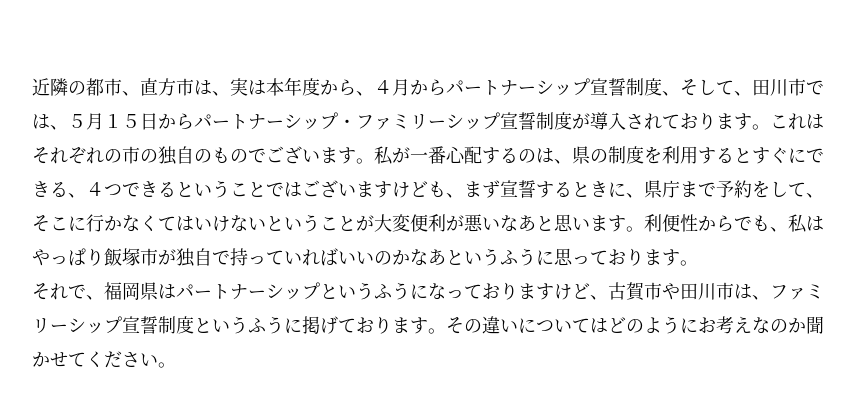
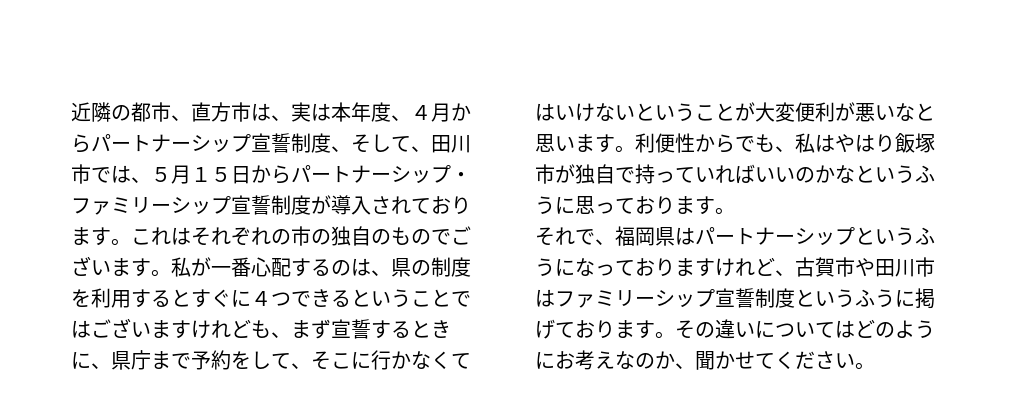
- 近隣の都市、直方市は、実は本年度から、４月からパートナーシップ宣誓制度、そして、田川市では、５月１５日からパートナーシップ・ファミリーシップ宣誓制度が導入されております。
+ 近隣の都市、直方市は、実は本年度、４月からパートナーシップ宣誓制度、そして、田川市では、５月１５日からパートナーシップ・ファミリーシップ宣誓制度が導入されております。
- 私が一番心配するのは、県の制度を利用するとすぐにできる、４つできるということではございますけども、まず宣誓するときに、県庁まで予約をして、そこに行かなくてはいけないということが大変便利が悪いなあと思います。
+ 私が一番心配するのは、県の制度を利用するとすぐに４つできるということではございますけれども、まず宣誓するときに、県庁まで予約をして、そこに行かなくてはいけないということが大変便利が悪いなと思います。
- 利便性からでも、私はやっぱり飯塚市が独自で持っていればいいのかなあというふうに思っております。
+ 利便性からでも、私はやはり飯塚市が独自で持っていればいいのかなというふうに思っております。
- それで、福岡県はパートナーシップというふうになっておりますけど、古賀市や田川市は、ファミリーシップ宣誓制度というふうに掲げております。
+ それで、福岡県はパートナーシップというふうになっておりますけれど、古賀市や田川市はファミリーシップ宣誓制度というふうに掲げております。
- その違いについてはどのようにお考えなのか聞かせてください。
+ その違いについてはどのようにお考えなのか、聞かせてください。

